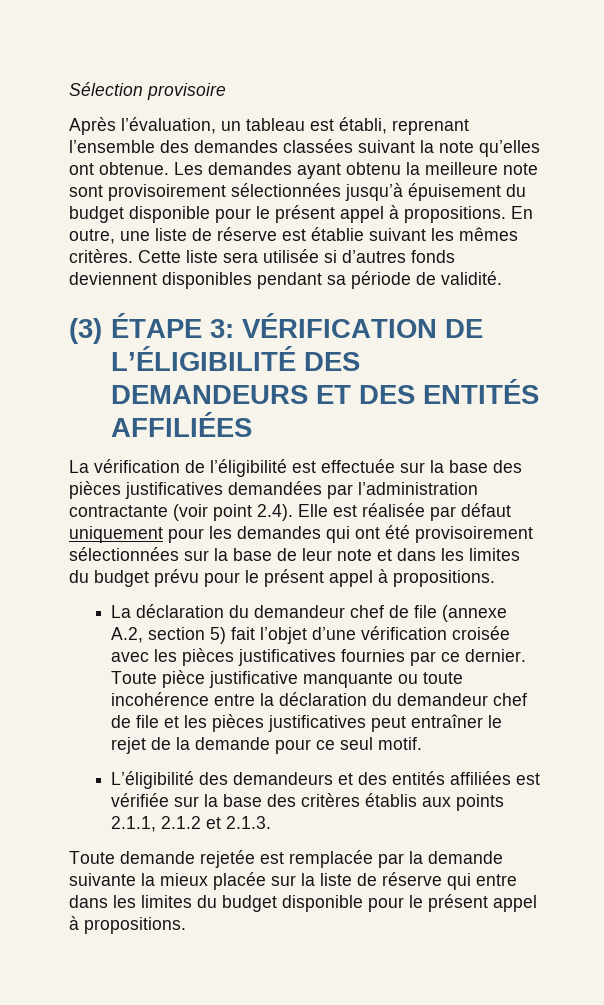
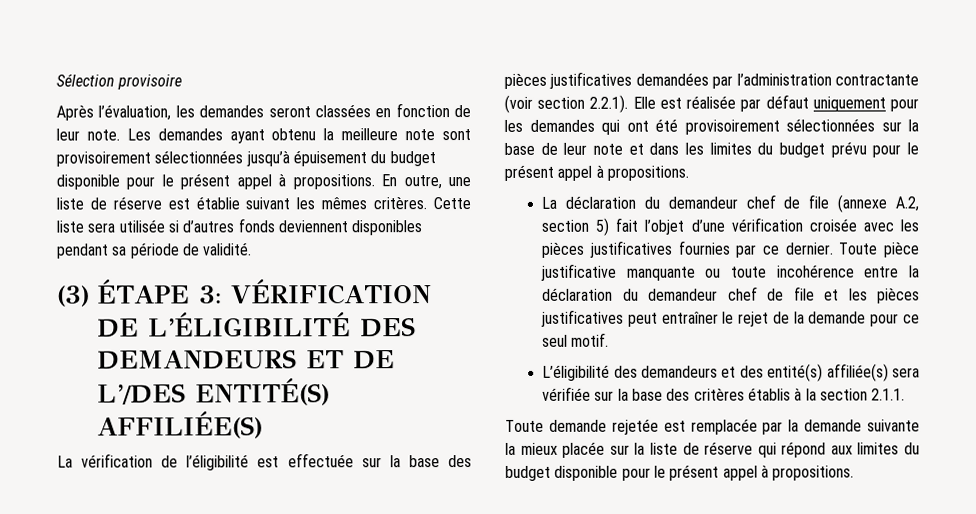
- Après l’évaluation, un tableau est établi, reprenant l’ensemble des demandes classées suivant la note qu’elles ont obtenue.
+ Après l’évaluation, les demandes seront classées en fonction de leur note.
- (3) ÉTAPE 3: VÉRIFICATION DE L’ÉLIGIBILITÉ DES DEMANDEURS ET DES ENTITÉS AFFILIÉES
+ (3) ÉTAPE 3: VÉRIFICATION DE L’ÉLIGIBILITÉ DES DEMANDEURS ET DE L’/DES ENTITÉ(S) AFFILIÉE(S)
- La vérification de l’éligibilité est effectuée sur la base des pièces justificatives demandées par l’administration contractante (voir point 2.4). Elle est réalisée par défaut uniquement pour les demandes qui ont été provisoirement sélectionnées sur la base de leur note et dans les limites du budget prévu pour le présent appel à propositions.
+ La vérification de l’éligibilité est effectuée sur la base des pièces justificatives demandées par l’administration contractante (voir section 2.2.1). Elle est réalisée par défaut uniquement pour les demandes qui ont été provisoirement sélectionnées sur la base de leur note et dans les limites du budget prévu pour le présent appel à propositions.
- L’éligibilité des demandeurs et des entités affiliées est vérifiée sur la base des critères établis aux points 2.1.1, 2.1.2 et 2.1.3.
+ L’éligibilité des demandeurs et des entité(s) affiliée(s) sera vérifiée sur la base des critères établis à la section 2.1.1.
- Toute demande rejetée est remplacée par la demande suivante la mieux placée sur la liste de réserve qui entre dans les limites du budget disponible pour le présent appel à propositions.
+ Toute demande rejetée est remplacée par la demande suivante la mieux placée sur la liste de réserve qui répond aux limites du budget disponible pour le présent appel à propositions.

